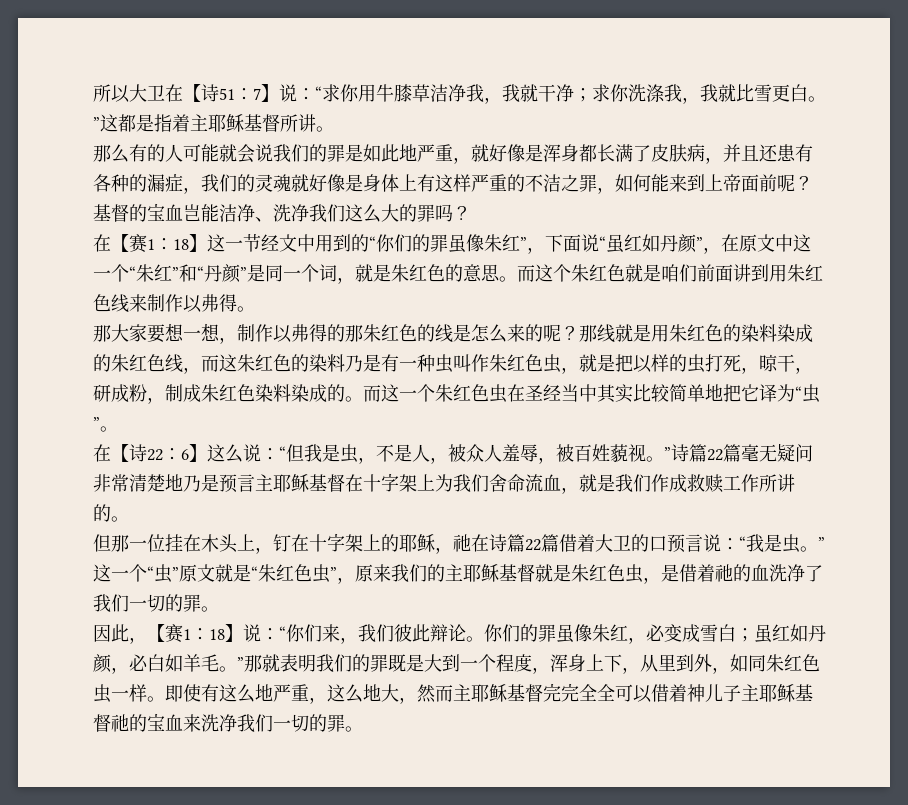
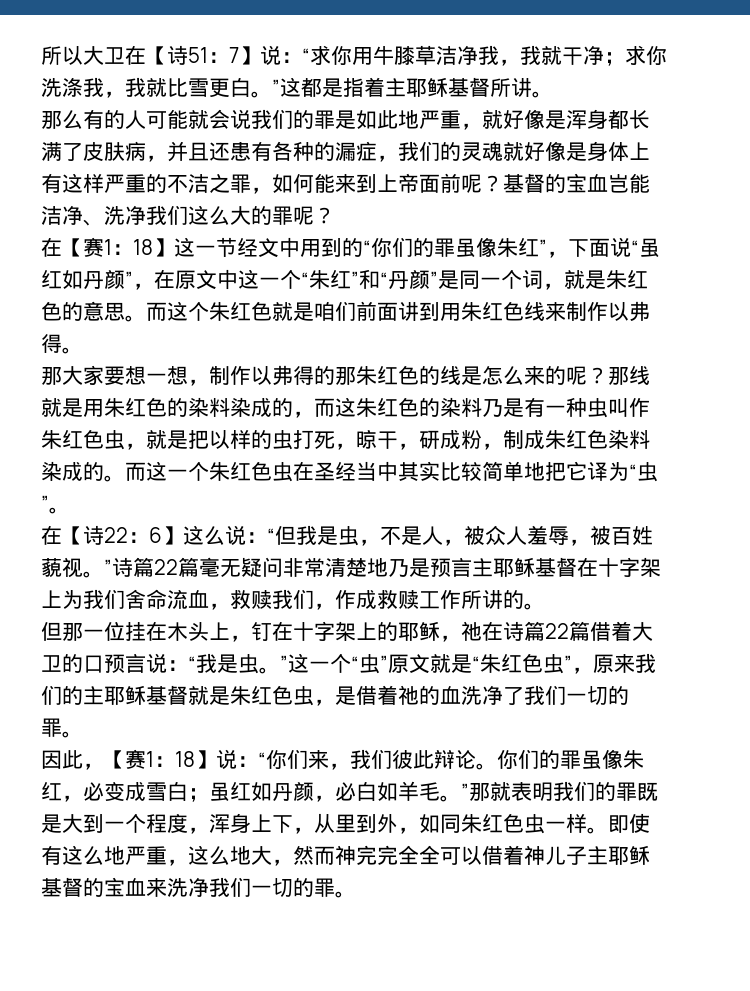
- 基督的宝血岂能洁净、洗净我们这么大的罪吗？
+ 基督的宝血岂能洁净、洗净我们这么大的罪呢？
- 那线就是用朱红色的染料染成的朱红色线，而这朱红色的染料乃是有一种虫叫作朱红色虫，就是把以样的虫打死，晾干，研成粉，制成朱红色染料染成的。
+ 那线就是用朱红色的染料染成的，而这朱红色的染料乃是有一种虫叫作朱红色虫，就是把以样的虫打死，晾干，研成粉，制成朱红色染料染成的。
- 在【诗22：6】这么说：“但我是虫，不是人，被众人羞辱，被百姓藐视。”诗篇22篇毫无疑问非常清楚地乃是预言主耶稣基督在十字架上为我们舍命流血，就是我们作成救赎工作所讲的。
+ 在【诗22：6】这么说：“但我是虫，不是人，被众人羞辱，被百姓藐视。”诗篇22篇毫无疑问非常清楚地乃是预言主耶稣基督在十字架上为我们舍命流血，救赎我们，作成救赎工作所讲的。
- 即使有这么地严重，这么地大，然而主耶稣基督完完全全可以借着神儿子主耶稣基督祂的宝血来洗净我们一切的罪。
+ 即使有这么地严重，这么地大，然而神完完全全可以借着神儿子主耶稣基督的宝血来洗净我们一切的罪。

